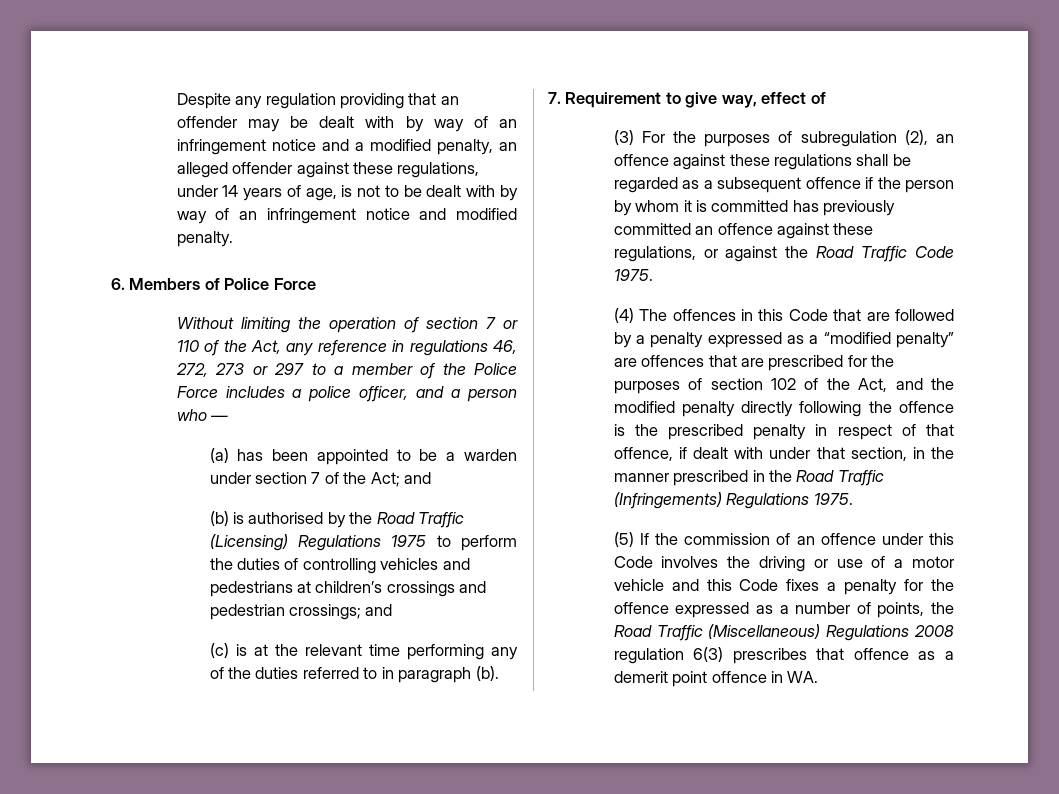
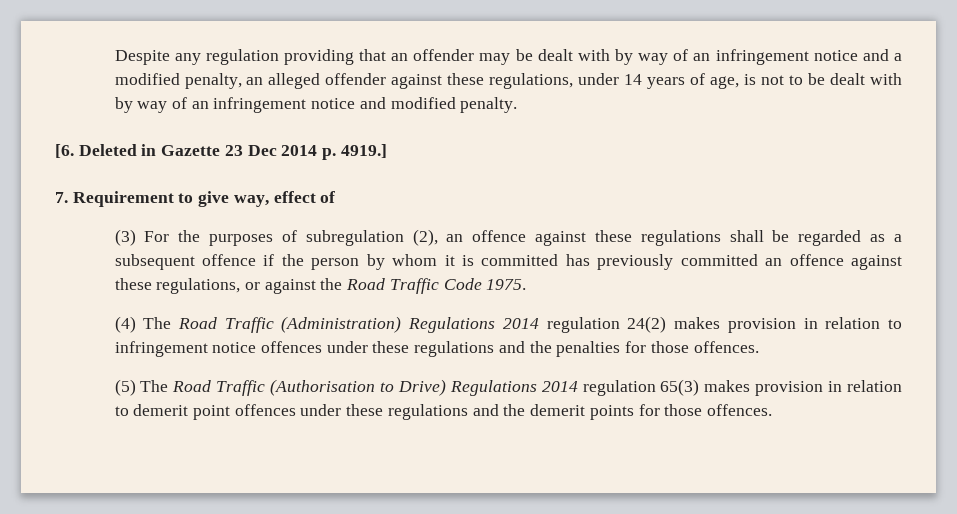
- 6. Members of Police Force
- Without limiting the operation of section 7 or 110 of the Act, any reference in regulations 46, 272, 273 or 297 to a member of the Police Force includes a police officer, and a person who —
- (a) has been appointed to be a warden under section 7 of the Act; and
- (b) is authorised by the Road Traffic (Licensing) Regulations 1975 to perform the duties of controlling vehicles and pedestrians at children’s crossings and pedestrian crossings; and
- (c) is at the relevant time performing any of the duties referred to in paragraph (b).
+ [6. Deleted in Gazette 23 Dec 2014 p. 4919.]
- (4) The offences in this Code that are followed by a penalty expressed as a “modified penalty” are offences that are prescribed for the purposes of section 102 of the Act, and the modified penalty directly following the offence is the prescribed penalty in respect of that offence, if dealt with under that section, in the manner prescribed in the Road Traffic (Infringements) Regulations 1975.
- (5) If the commission of an offence under this Code involves the driving or use of a motor vehicle and this Code fixes a penalty for the offence expressed as a number of points, the Road Traffic (Miscellaneous) Regulations 2008 regulation 6(3) prescribes that offence as a demerit point offence in WA.
+ (4) The Road Traffic (Administration) Regulations 2014 regulation 24(2) makes provision in relation to infringement notice offences under these regulations and the penalties for those offences.
+ (5) The Road Traffic (Authorisation to Drive) Regulations 2014 regulation 65(3) makes provision in relation to demerit point offences under these regulations and the demerit points for those offences.

